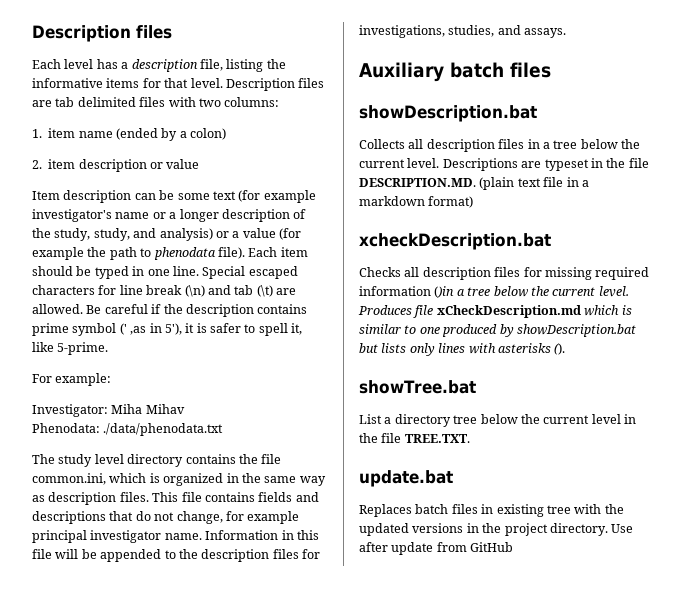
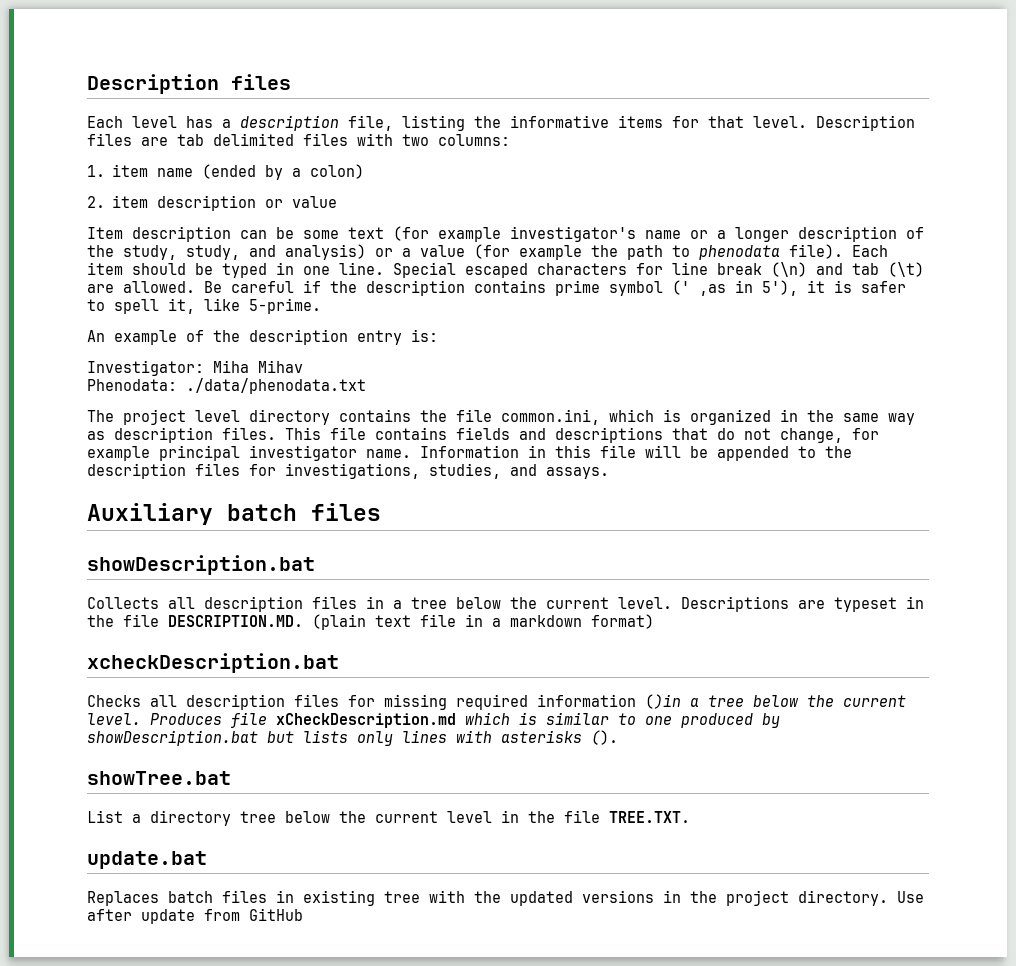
- For example:
+ An example of the description entry is:
- The study level directory contains the file common.ini, which is organized in the same way as description files.
+ The project level directory contains the file common.ini, which is organized in the same way as description files.

